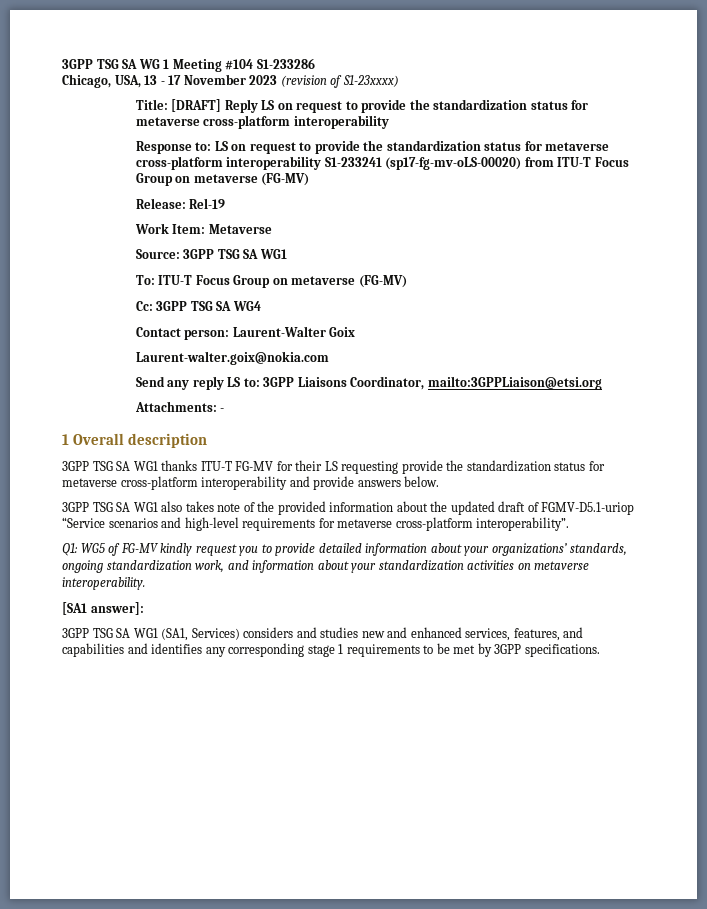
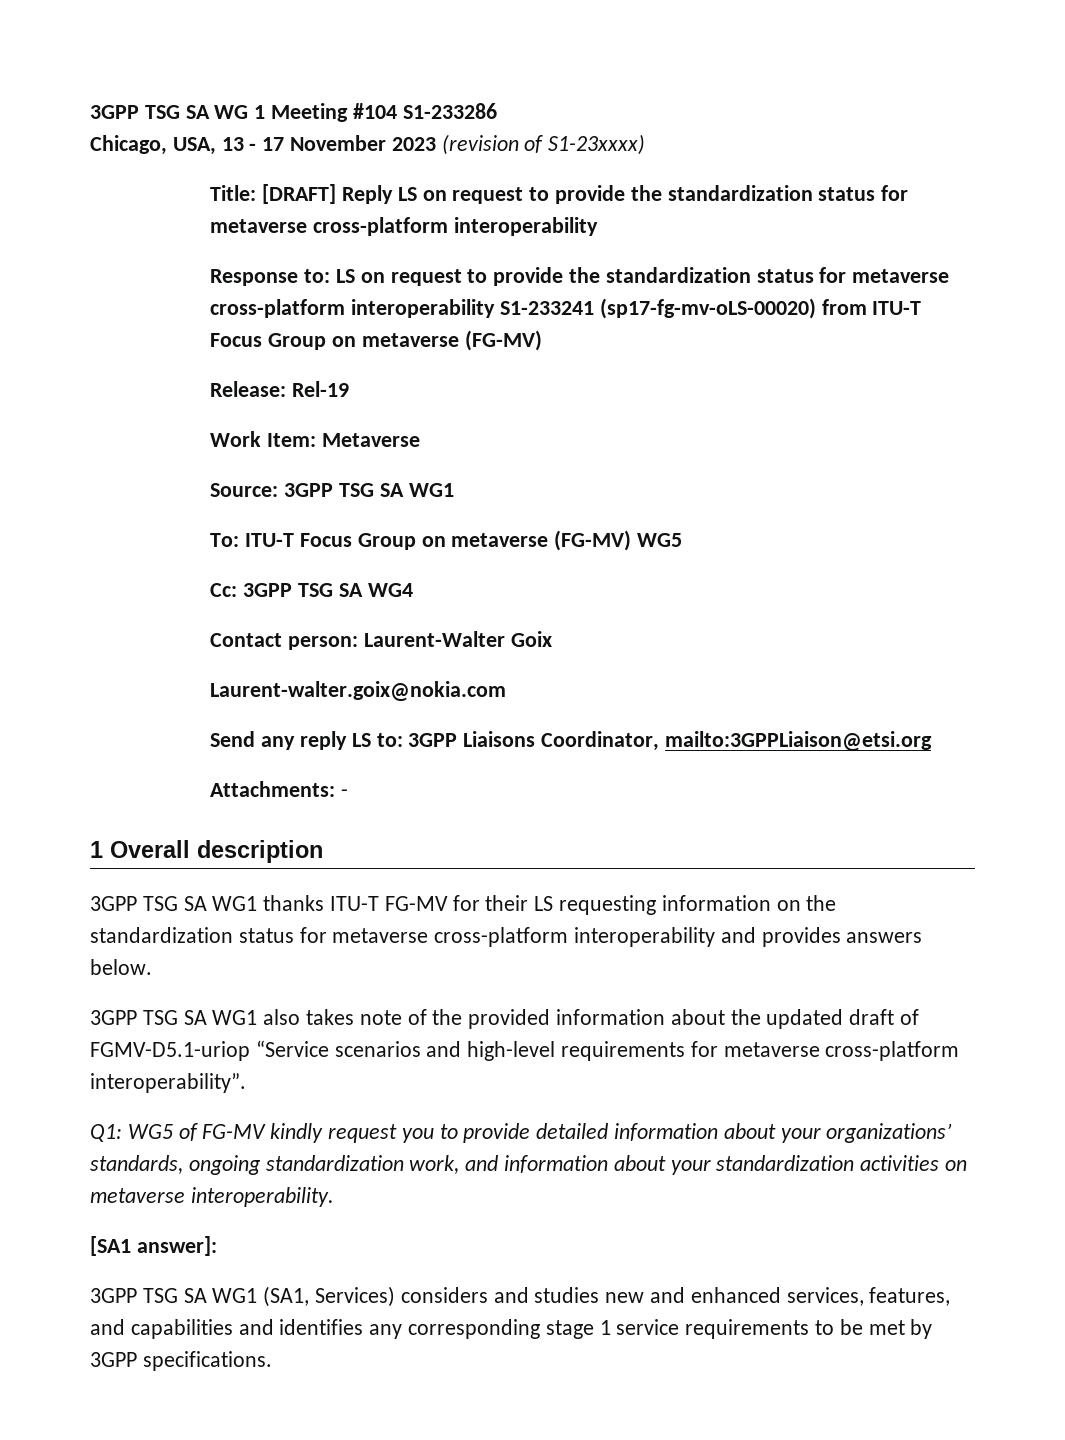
- To: ITU-T Focus Group on metaverse (FG-MV)
+ To: ITU-T Focus Group on metaverse (FG-MV) WG5
- 3GPP TSG SA WG1 thanks ITU-T FG-MV for their LS requesting provide the standardization status for metaverse cross-platform interoperability and provide answers below.
+ 3GPP TSG SA WG1 thanks ITU-T FG-MV for their LS requesting information on the standardization status for metaverse cross-platform interoperability and provides answers below.
- 3GPP TSG SA WG1 (SA1, Services) considers and studies new and enhanced services, features, and capabilities and identifies any corresponding stage 1 requirements to be met by 3GPP specifications.
+ 3GPP TSG SA WG1 (SA1, Services) considers and studies new and enhanced services, features, and capabilities and identifies any corresponding stage 1 service requirements to be met by 3GPP specifications.

